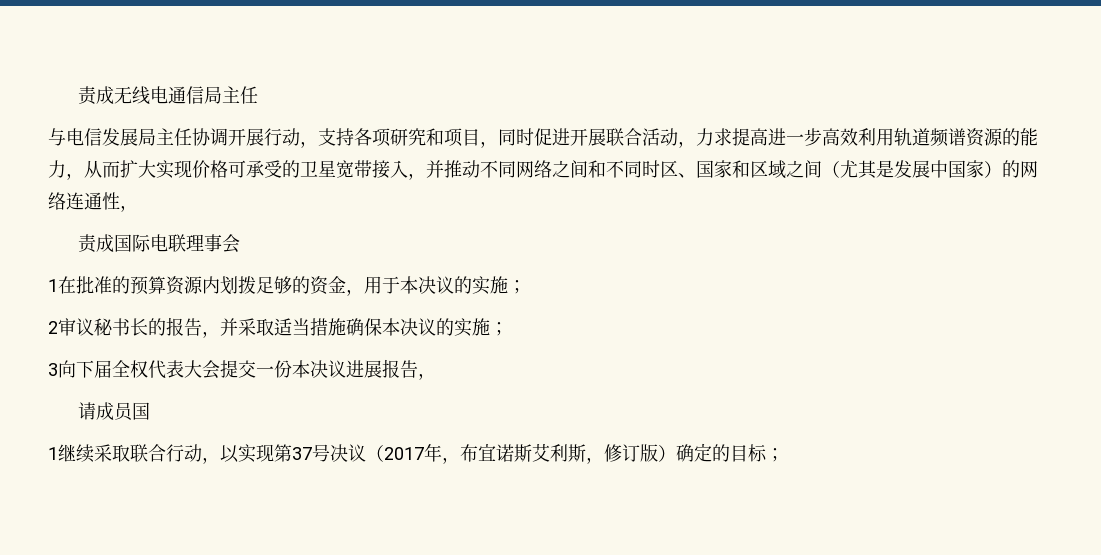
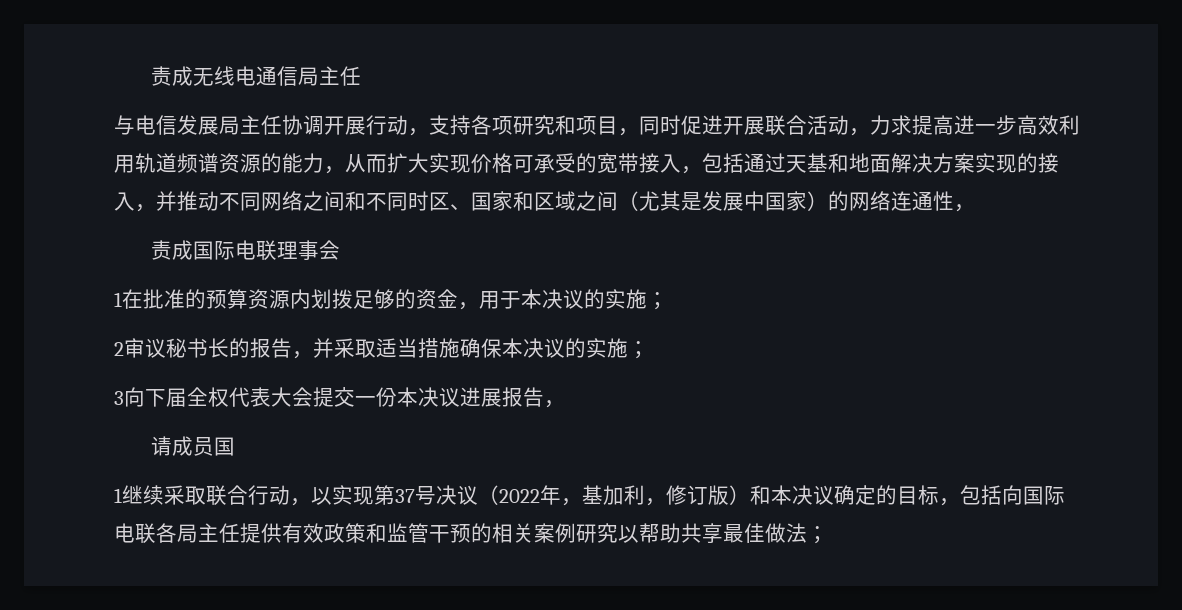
- 与电信发展局主任协调开展行动，支持各项研究和项目，同时促进开展联合活动，力求提高进一步高效利用轨道频谱资源的能力，从而扩大实现价格可承受的卫星宽带接入，并推动不同网络之间和不同时区、国家和区域之间（尤其是发展中国家）的网络连通性，
+ 与电信发展局主任协调开展行动，支持各项研究和项目，同时促进开展联合活动，力求提高进一步高效利用轨道频谱资源的能力，从而扩大实现价格可承受的宽带接入，包括通过天基和地面解决方案实现的接入，并推动不同网络之间和不同时区、国家和区域之间（尤其是发展中国家）的网络连通性，
- 1继续采取联合行动，以实现第37号决议（2017年，布宜诺斯艾利斯，修订版）确定的目标；
+ 1继续采取联合行动，以实现第37号决议（2022年，基加利，修订版）和本决议确定的目标，包括向国际电联各局主任提供有效政策和监管干预的相关案例研究以帮助共享最佳做法；

